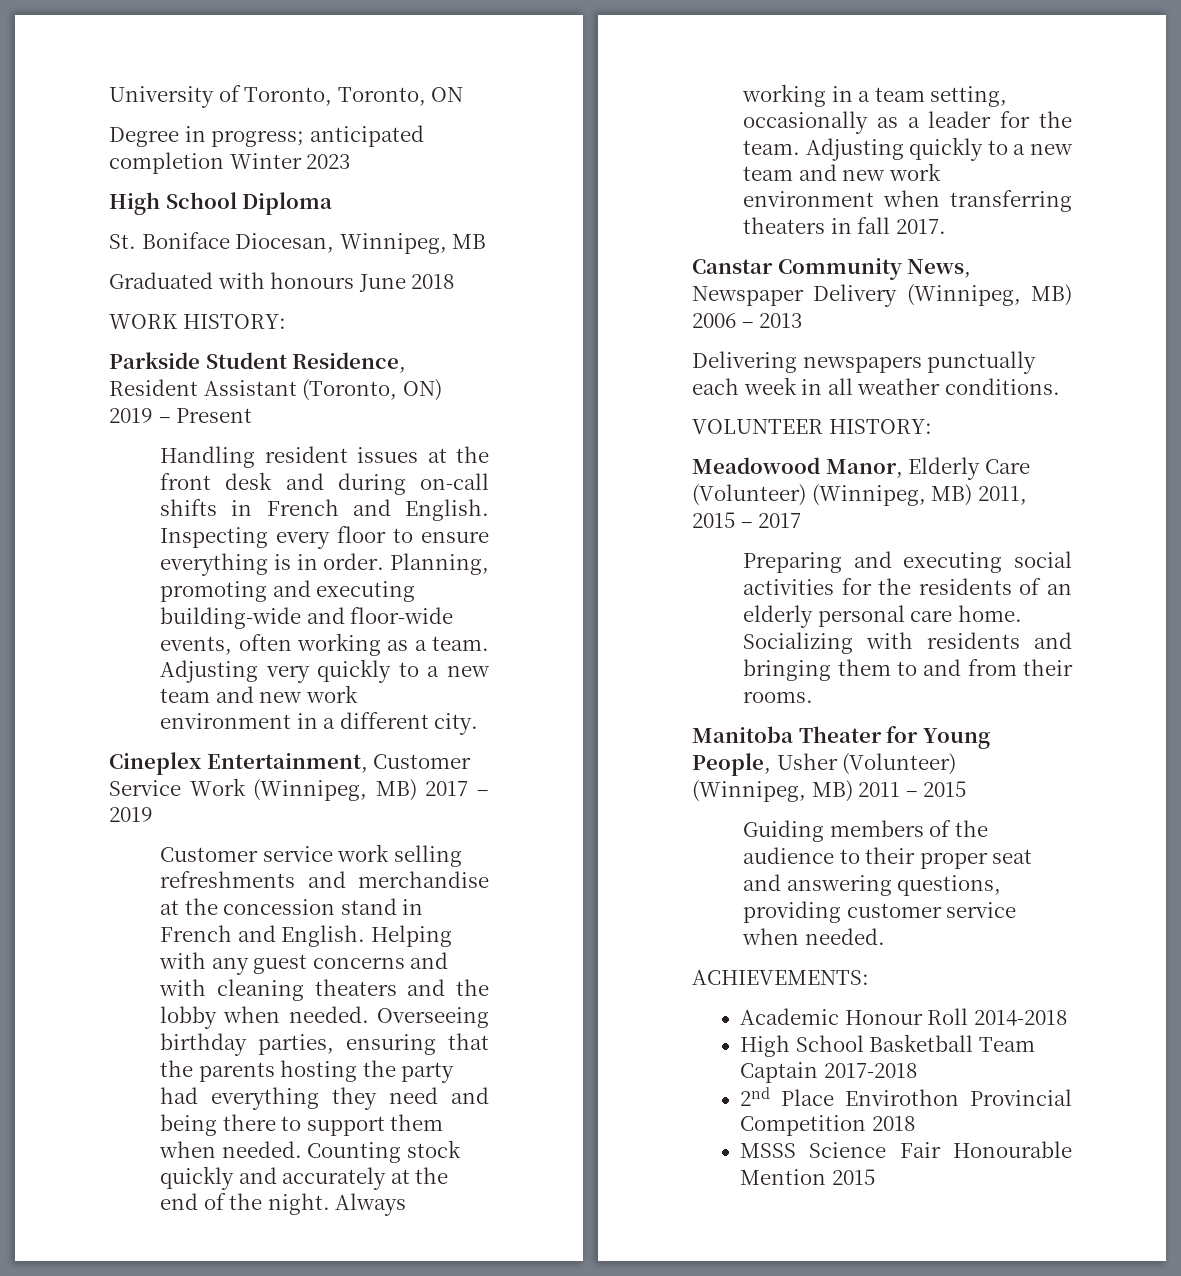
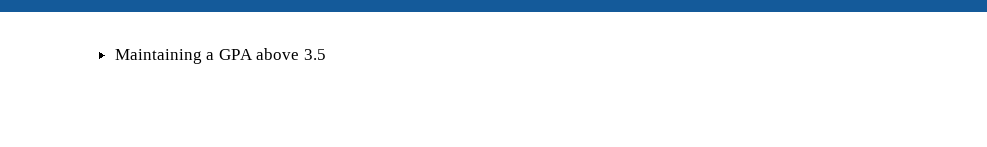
- University of Toronto, Toronto, ON
- Degree in progress; anticipated completion Winter 2023
- High School Diploma
- St. Boniface Diocesan, Winnipeg, MB
- Graduated with honours June 2018
- WORK HISTORY:
- Parkside Student Residence, Resident Assistant (Toronto, ON) 2019 – Present
- Handling resident issues at the front desk and during on-call shifts in French and English. Inspecting every floor to ensure everything is in order. Planning, promoting and executing building-wide and floor-wide events, often working as a team. Adjusting very quickly to a new team and new work environment in a different city.
- Cineplex Entertainment, Customer Service Work (Winnipeg, MB) 2017 – 2019
- Customer service work selling refreshments and merchandise at the concession stand in French and English. Helping with any guest concerns and with cleaning theaters and the lobby when needed. Overseeing birthday parties, ensuring that the parents hosting the party had everything they need and being there to support them when needed. Counting stock quickly and accurately at the end of the night. Always working in a team setting, occasionally as a leader for the team. Adjusting quickly to a new team and new work environment when transferring theaters in fall 2017.
- Canstar Community News, Newspaper Delivery (Winnipeg, MB) 2006 – 2013
- Delivering newspapers punctually each week in all weather conditions.
- VOLUNTEER HISTORY:
- Meadowood Manor, Elderly Care (Volunteer) (Winnipeg, MB) 2011, 2015 – 2017
- Preparing and executing social activities for the residents of an elderly personal care home. Socializing with residents and bringing them to and from their rooms.
- Manitoba Theater for Young People, Usher (Volunteer) (Winnipeg, MB) 2011 – 2015
- Guiding members of the audience to their proper seat and answering questions, providing customer service when needed.
- ACHIEVEMENTS:
- Academic Honour Roll 2014-2018
- High School Basketball Team Captain 2017-2018
- 2nd Place Envirothon Provincial Competition 2018
- MSSS Science Fair Honourable Mention 2015
+ Maintaining a GPA above 3.5

